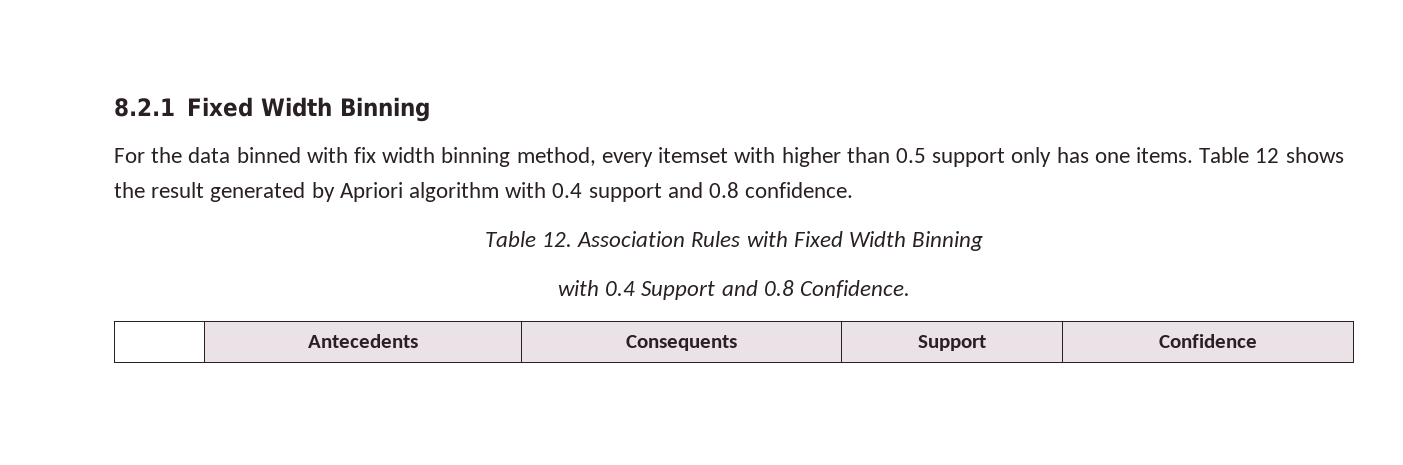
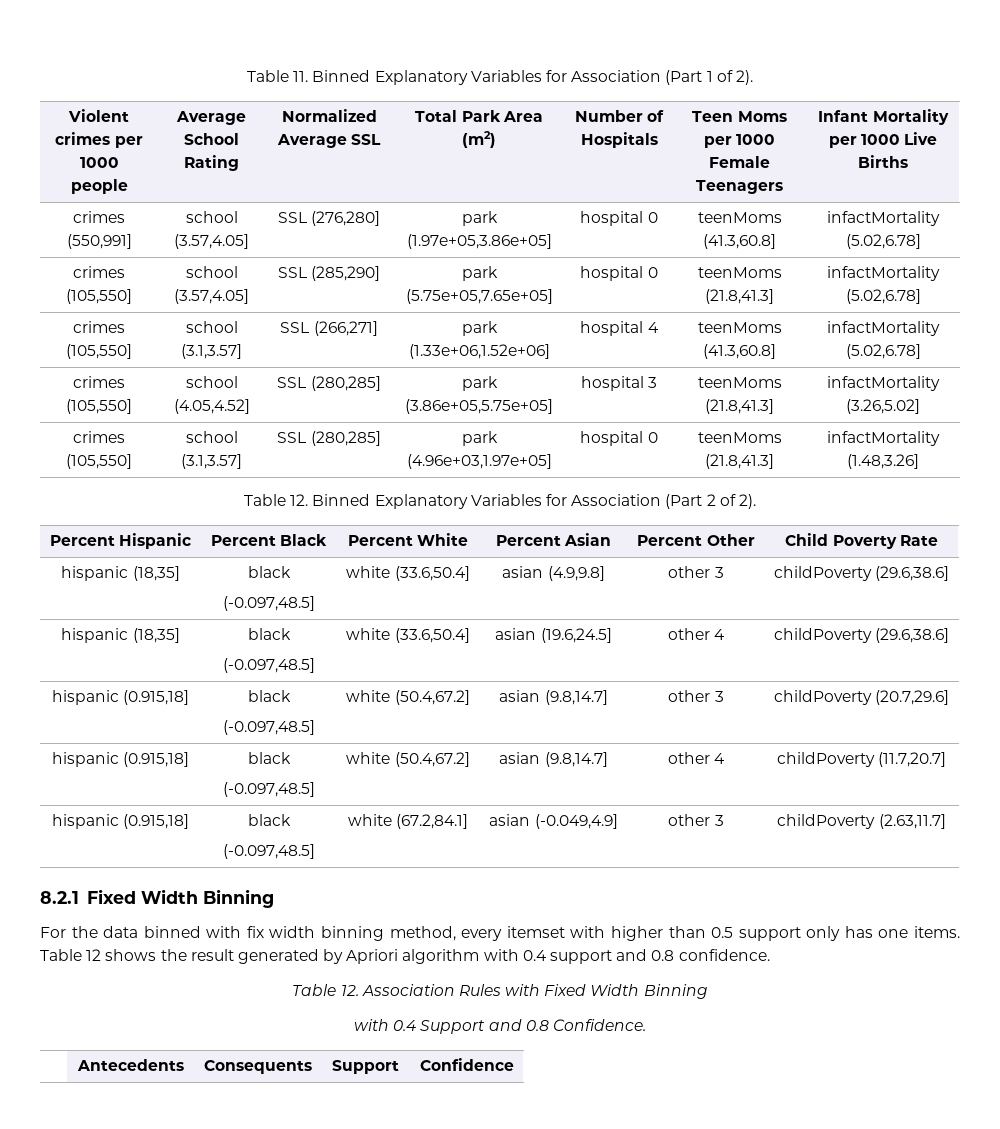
+ Table 11. Binned Explanatory Variables for Association (Part 1 of 2).
+ Violent crimes per 1000 people | Average School Rating | Normalized Average SSL | Total Park Area (m2) | Number of Hospitals | Teen Moms per 1000 Female Teenagers | Infant Mortality per 1000 Live Births
+ crimes (550,991] | school (3.57,4.05] | SSL (276,280] | park (1.97e+05,3.86e+05] | hospital 0 | teenMoms (41.3,60.8] | infactMortality (5.02,6.78]
+ crimes (105,550] | school (3.57,4.05] | SSL (285,290] | park (5.75e+05,7.65e+05] | hospital 0 | teenMoms (21.8,41.3] | infactMortality (5.02,6.78]
+ crimes (105,550] | school (3.1,3.57] | SSL (266,271] | park (1.33e+06,1.52e+06] | hospital 4 | teenMoms (41.3,60.8] | infactMortality (5.02,6.78]
+ crimes (105,550] | school (4.05,4.52] | SSL (280,285] | park (3.86e+05,5.75e+05] | hospital 3 | teenMoms (21.8,41.3] | infactMortality (3.26,5.02]
+ crimes (105,550] | school (3.1,3.57] | SSL (280,285] | park (4.96e+03,1.97e+05] | hospital 0 | teenMoms (21.8,41.3] | infactMortality (1.48,3.26]
+ Table 12. Binned Explanatory Variables for Association (Part 2 of 2).
+ Percent Hispanic | Percent Black | Percent White | Percent Asian | Percent Other | Child Poverty Rate
+ hispanic (18,35] | black
+ (-0.097,48.5] | white (33.6,50.4] | asian (4.9,9.8] | other 3 | childPoverty (29.6,38.6]
+ hispanic (18,35] | black
+ (-0.097,48.5] | white (33.6,50.4] | asian (19.6,24.5] | other 4 | childPoverty (29.6,38.6]
+ hispanic (0.915,18] | black
+ (-0.097,48.5] | white (50.4,67.2] | asian (9.8,14.7] | other 3 | childPoverty (20.7,29.6]
+ hispanic (0.915,18] | black
+ (-0.097,48.5] | white (50.4,67.2] | asian (9.8,14.7] | other 4 | childPoverty (11.7,20.7]
+ hispanic (0.915,18] | black
+ (-0.097,48.5] | white (67.2,84.1] | asian (-0.049,4.9] | other 3 | childPoverty (2.63,11.7]

